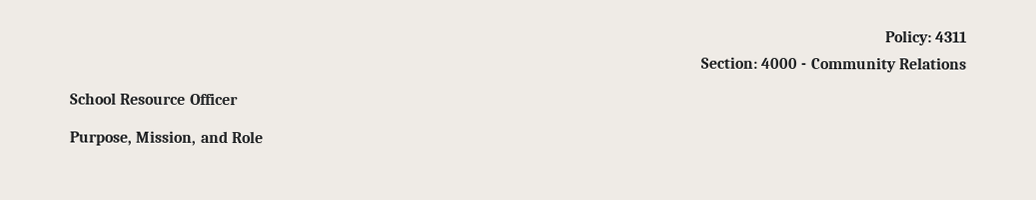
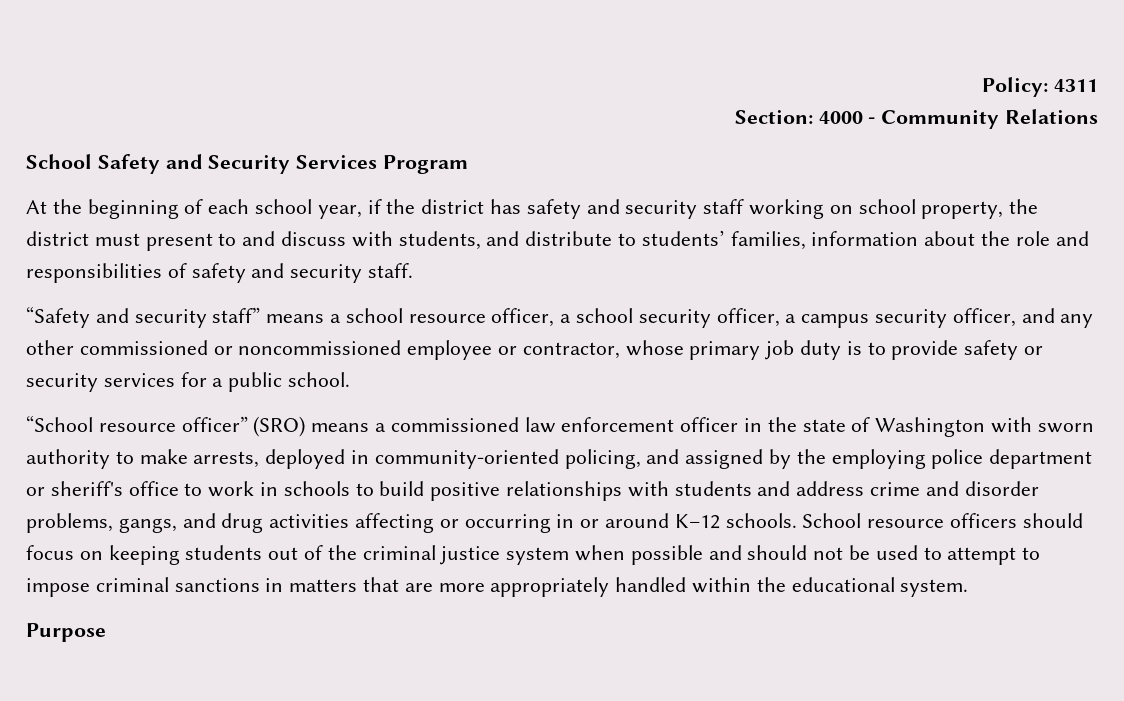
- School Resource Officer
- Purpose, Mission, and Role
+ School Safety and Security Services Program
+ At the beginning of each school year, if the district has safety and security staff working on school property, the district must present to and discuss with students, and distribute to students’ families, information about the role and responsibilities of safety and security staff.
+ “Safety and security staff” means a school resource officer, a school security officer, a campus security officer, and any other commissioned or noncommissioned employee or contractor, whose primary job duty is to provide safety or security services for a public school.
+ “School resource officer” (SRO) means a commissioned law enforcement officer in the state of Washington with sworn authority to make arrests, deployed in community-oriented policing, and assigned by the employing police department or sheriff's office to work in schools to build positive relationships with students and address crime and disorder problems, gangs, and drug activities affecting or occurring in or around K–12 schools. School resource officers should focus on keeping students out of the criminal justice system when possible and should not be used to attempt to impose criminal sanctions in matters that are more appropriately handled within the educational system.
+ Purpose

